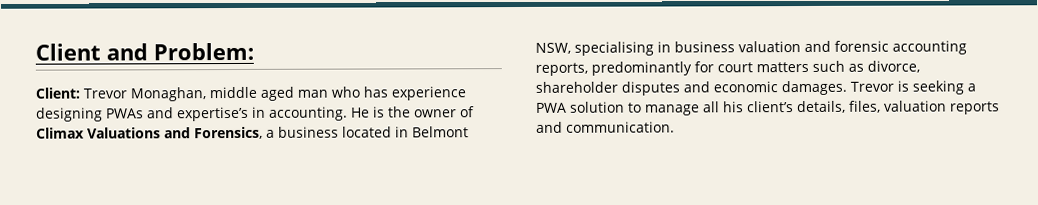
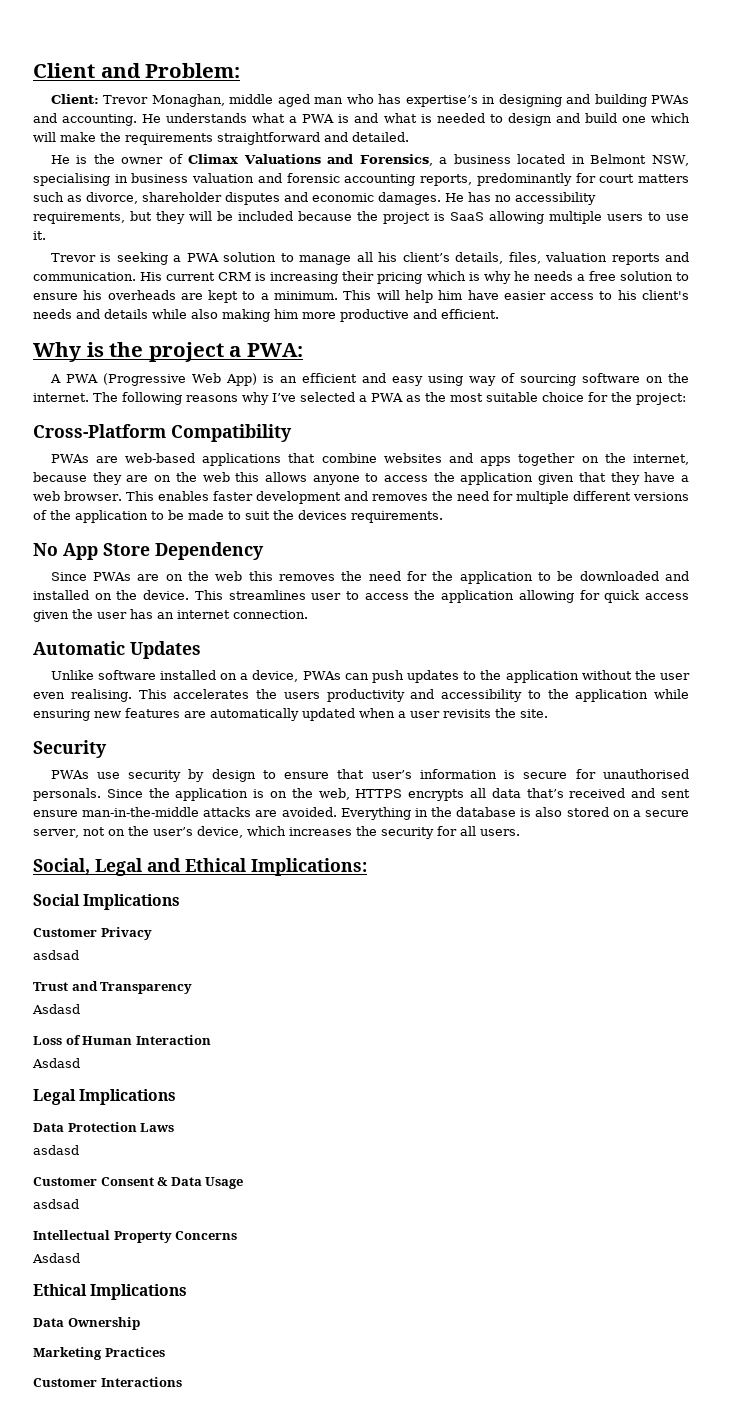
- Client: Trevor Monaghan, middle aged man who has experience designing PWAs and expertise’s in accounting. He is the owner of Climax Valuations and Forensics, a business located in Belmont NSW, specialising in business valuation and forensic accounting reports, predominantly for court matters such as divorce, shareholder disputes and economic damages. Trevor is seeking a PWA solution to manage all his client’s details, files, valuation reports and communication.
+ Client: Trevor Monaghan, middle aged man who has expertise’s in designing and building PWAs and accounting. He understands what a PWA is and what is needed to design and build one which will make the requirements straightforward and detailed.
+ He is the owner of Climax Valuations and Forensics, a business located in Belmont NSW, specialising in business valuation and forensic accounting reports, predominantly for court matters such as divorce, shareholder disputes and economic damages. He has no accessibility requirements, but they will be included because the project is SaaS allowing multiple users to use it.
+ Trevor is seeking a PWA solution to manage all his client’s details, files, valuation reports and communication.
+ His current CRM is increasing their pricing which is why he needs a free solution to ensure his overheads are kept to a minimum. This will help him have easier access to his client's needs and details while also making him more productive and efficient.
+ Why is the project a PWA:
+ A PWA (Progressive Web App) is an efficient and easy using way of sourcing software on the internet. The following reasons why I’ve selected a PWA as the most suitable choice for the project:
+ Cross-Platform Compatibility
+ PWAs are web-based applications that combine websites and apps together on the internet, because they are on the web this allows anyone to access the application given that they have a web browser. This enables faster development and removes the need for multiple different versions of the application to be made to suit the devices requirements.
+ No App Store Dependency
+ Since PWAs are on the web this removes the need for the application to be downloaded and installed on the device. This streamlines user to access the application allowing for quick access given the user has an internet connection.
+ Automatic Updates
+ Unlike software installed on a device, PWAs can push updates to the application without the user even realising. This accelerates the users productivity and accessibility to the application while ensuring new features are automatically updated when a user revisits the site.
+ Security
+ PWAs use security by design to ensure that user’s information is secure for unauthorised personals. Since the application is on the web, HTTPS encrypts all data that’s received and sent ensure man-in-the-middle attacks are avoided. Everything in the database is also stored on a secure server, not on the user’s device, which increases the security for all users.
+ Social, Legal and Ethical Implications:
+ Social Implications
+ Customer Privacy
+ asdsad
+ Trust and Transparency
+ Asdasd
+ Loss of Human Interaction
+ Asdasd
+ Legal Implications
+ Data Protection Laws
+ asdasd
+ Customer Consent & Data Usage
+ asdsad
+ Intellectual Property Concerns
+ Asdasd
+ Ethical Implications
+ Data Ownership
+ Marketing Practices
+ Customer Interactions

